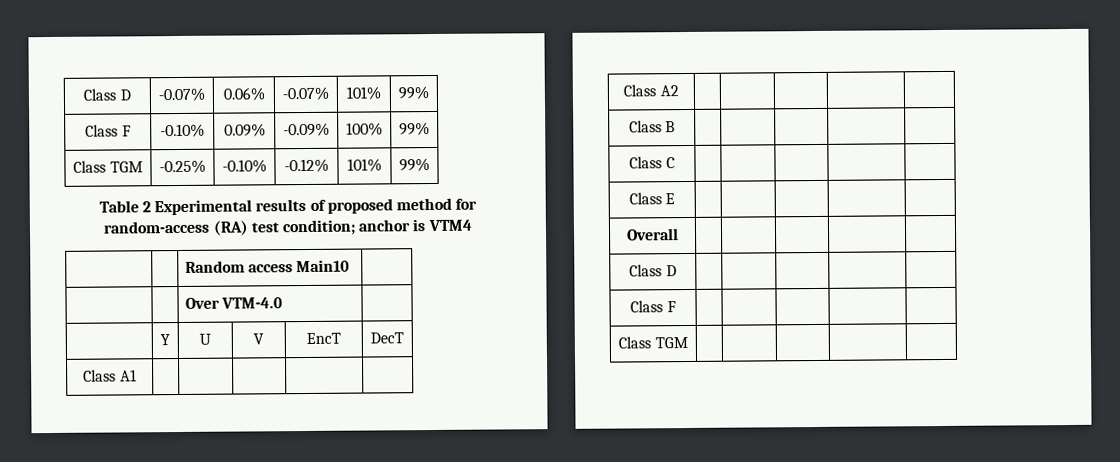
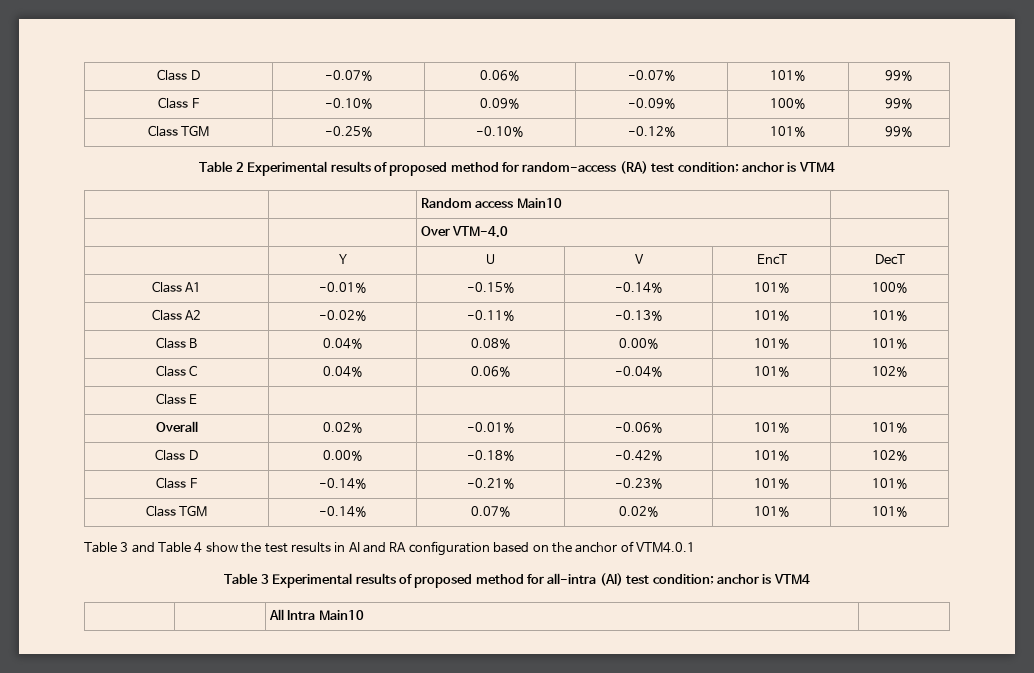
- Class A1 | | | | |
- Class A2 | | | | |
- Class B | | | | |
- Class C | | | | |
+ Class A1 | -0.01% | -0.15% | -0.14% | 101% | 100%
+ Class A2 | -0.02% | -0.11% | -0.13% | 101% | 101%
+ Class B | 0.04% | 0.08% | 0.00% | 101% | 101%
+ Class C | 0.04% | 0.06% | -0.04% | 101% | 102%
  Class E | | | | |
- Overall | | | | |
- Class D | | | | |
- Class F | | | | |
- Class TGM | | | | |
+ Overall | 0.02% | -0.01% | -0.06% | 101% | 101%
+ Class D | 0.00% | -0.18% | -0.42% | 101% | 102%
+ Class F | -0.14% | -0.21% | -0.23% | 101% | 101%
+ Class TGM | -0.14% | 0.07% | 0.02% | 101% | 101%
+ Table 3 and Table 4 show the test results in AI and RA configuration based on the anchor of VTM4.0.1
+ Table 3 Experimental results of proposed method for all-intra (AI) test condition; anchor is VTM4
+ | | All Intra Main10 |

